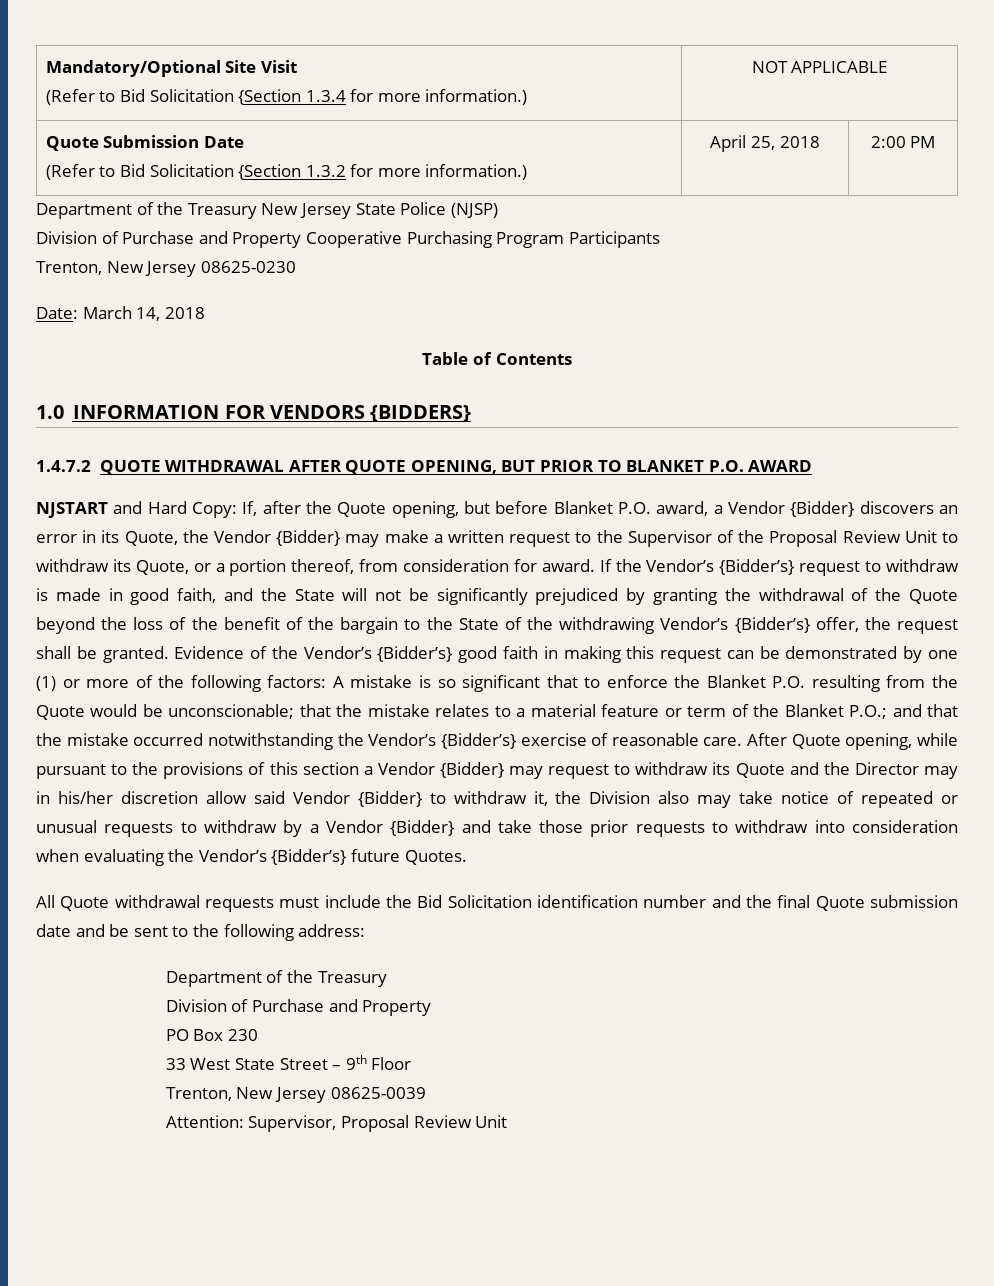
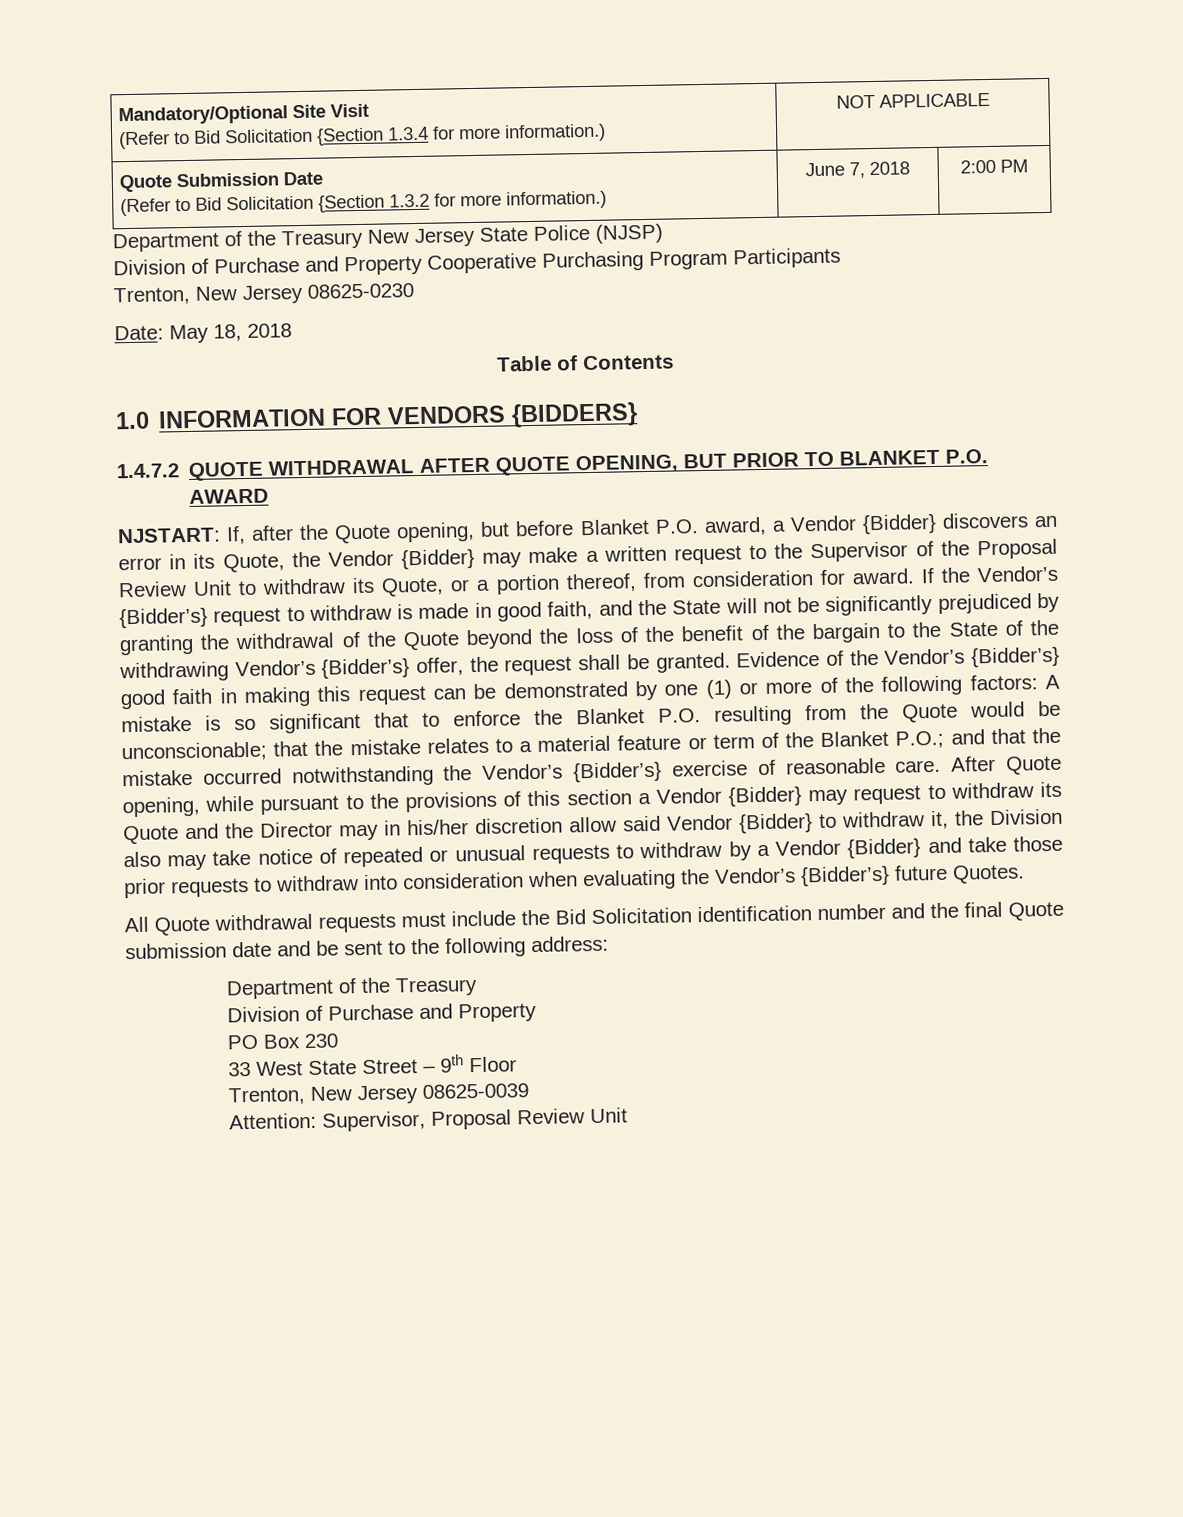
  Quote Submission Date
- (Refer to Bid Solicitation {Section 1.3.2 for more information.) | April 25, 2018 | 2:00 PM
+ (Refer to Bid Solicitation {Section 1.3.2 for more information.) | June 7, 2018 | 2:00 PM
- Date: March 14, 2018
+ Date: May 18, 2018
- NJSTART and Hard Copy: If, after the Quote opening, but before Blanket P.O. award, a Vendor {Bidder} discovers an error in its Quote, the Vendor {Bidder} may make a written request to the Supervisor of the Proposal Review Unit to withdraw its Quote, or a portion thereof, from consideration for award.
+ NJSTART: If, after the Quote opening, but before Blanket P.O. award, a Vendor {Bidder} discovers an error in its Quote, the Vendor {Bidder} may make a written request to the Supervisor of the Proposal Review Unit to withdraw its Quote, or a portion thereof, from consideration for award.

